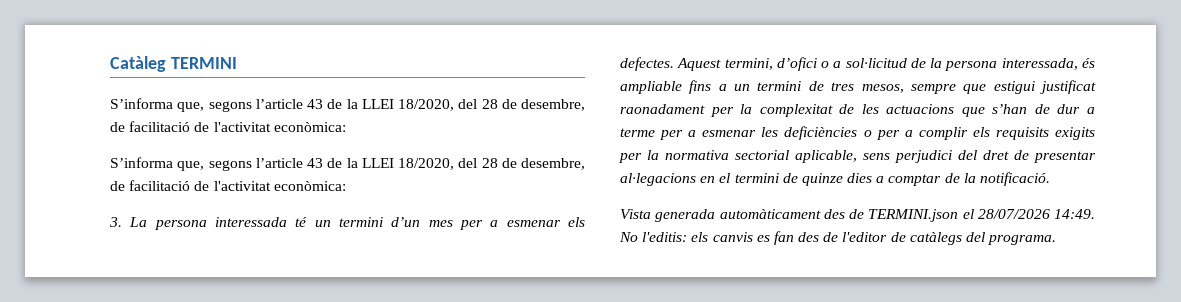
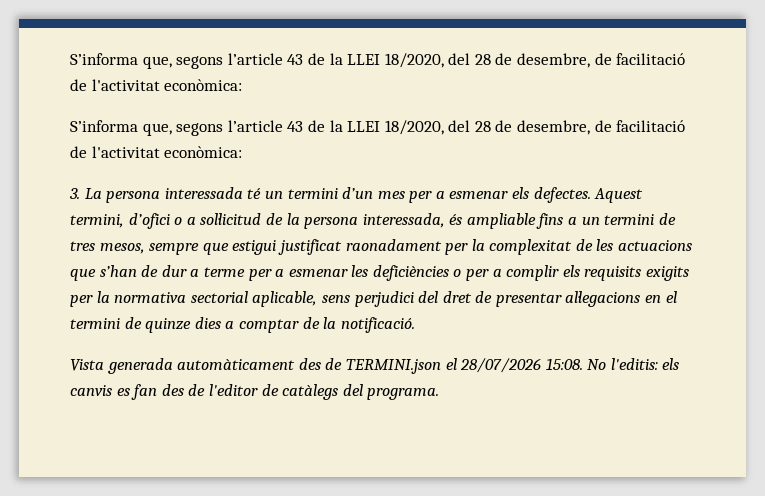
- Catàleg TERMINI
- Vista generada automàticament des de TERMINI.json el 28/07/2026 14:49.
+ Vista generada automàticament des de TERMINI.json el 28/07/2026 15:08.

